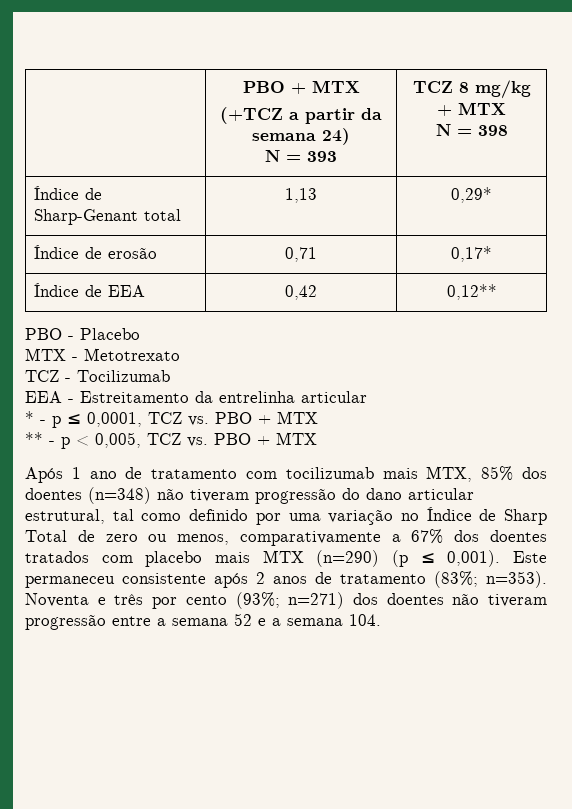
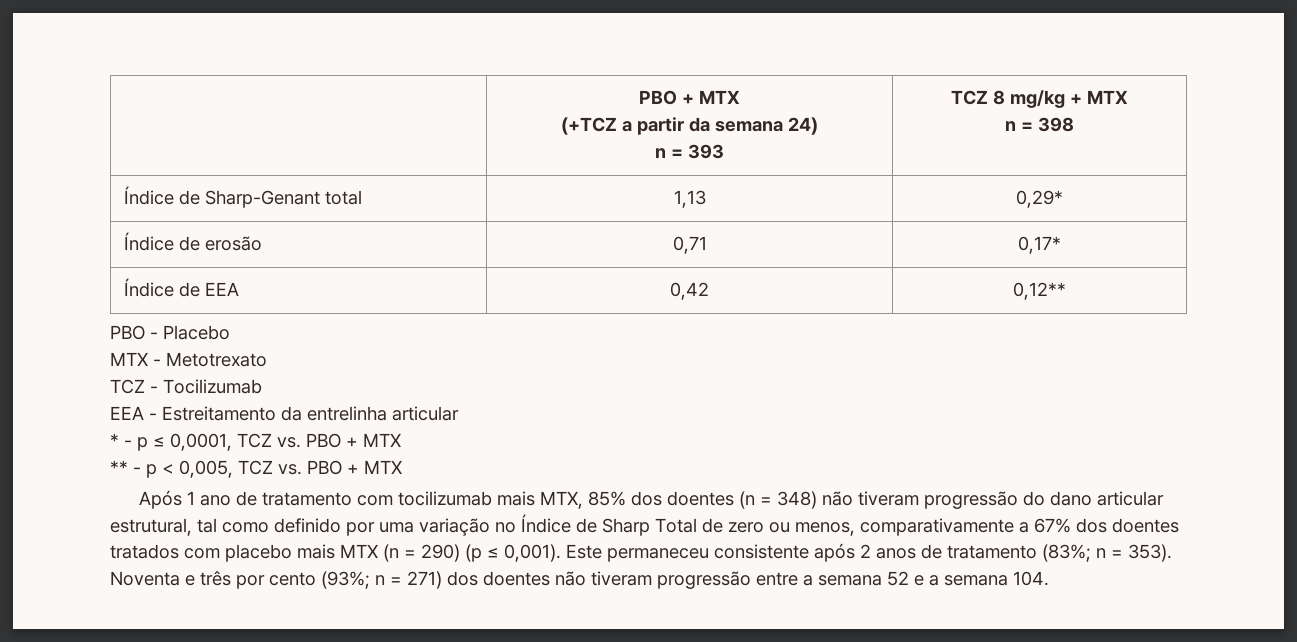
  | PBO + MTX
  (+TCZ a partir da semana 24)
- N = 393 | TCZ 8 mg/kg + MTX
- N = 398
+ n = 393 | TCZ 8 mg/kg + MTX
+ n = 398
- Após 1 ano de tratamento com tocilizumab mais MTX, 85% dos doentes (n=348) não tiveram progressão do dano articular estrutural, tal como definido por uma variação no Índice de Sharp Total de zero ou menos, comparativamente a 67% dos doentes tratados com placebo mais MTX (n=290) (p ≤ 0,001).
+ Após 1 ano de tratamento com tocilizumab mais MTX, 85% dos doentes (n = 348) não tiveram progressão do dano articular estrutural, tal como definido por uma variação no Índice de Sharp Total de zero ou menos, comparativamente a 67% dos doentes tratados com placebo mais MTX (n = 290) (p ≤ 0,001).
- Este permaneceu consistente após 2 anos de tratamento (83%; n=353).
+ Este permaneceu consistente após 2 anos de tratamento (83%; n = 353).
- Noventa e três por cento (93%; n=271) dos doentes não tiveram progressão entre a semana 52 e a semana 104.
+ Noventa e três por cento (93%; n = 271) dos doentes não tiveram progressão entre a semana 52 e a semana 104.

